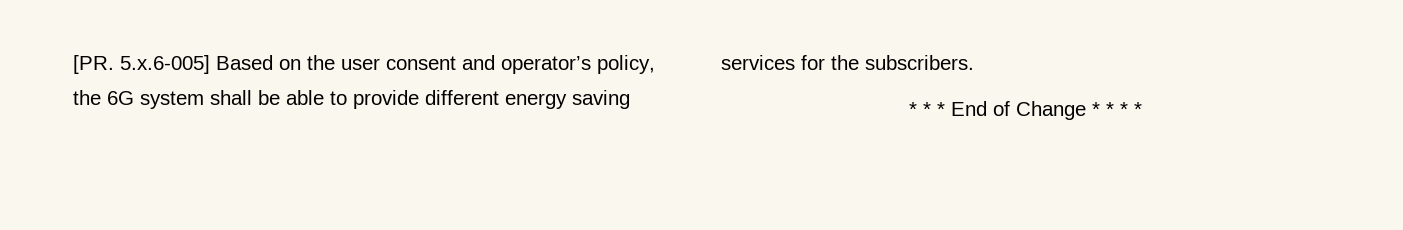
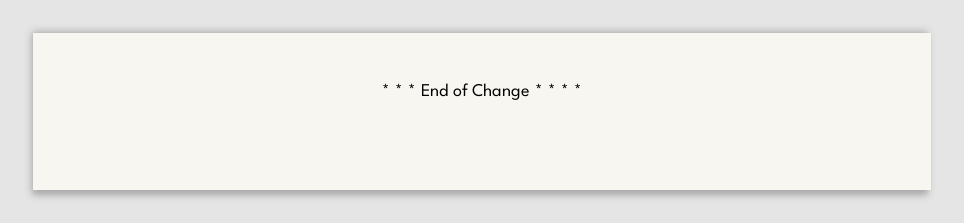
- [PR. 5.x.6-005] Based on the user consent and operator’s policy, the 6G system shall be able to provide different energy saving services for the subscribers.

